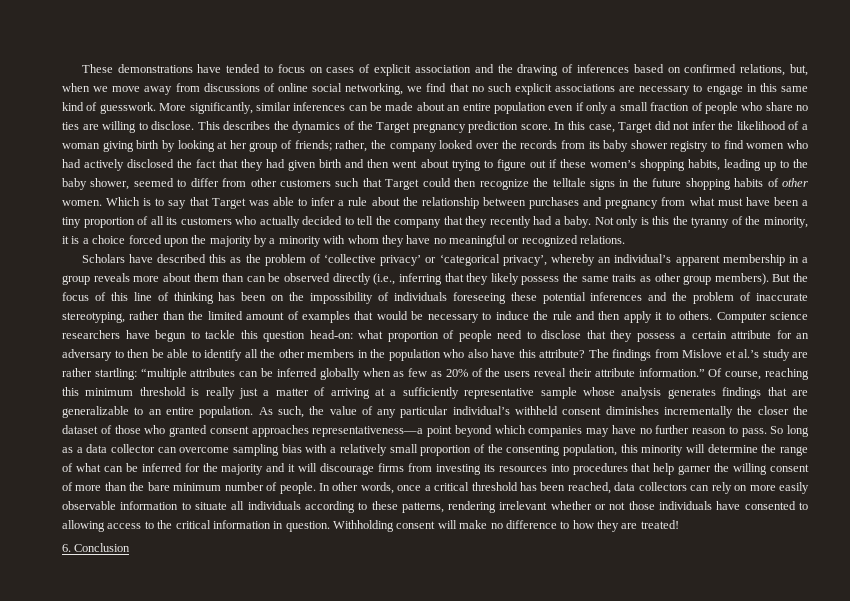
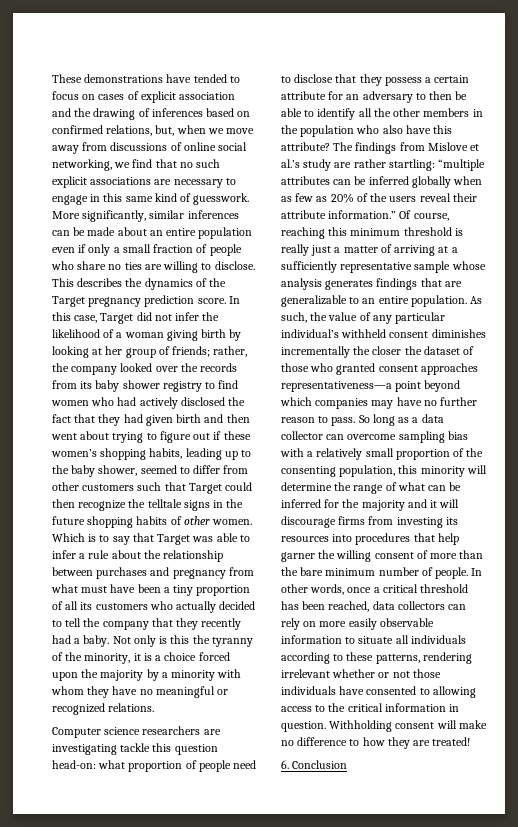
- Scholars have described this as the problem of ‘collective privacy’ or ‘categorical privacy’, whereby an individual’s apparent membership in a group reveals more about them than can be observed directly (i.e., inferring that they likely possess the same traits as other group members). But the focus of this line of thinking has been on the impossibility of individuals foreseeing these potential inferences and the problem of inaccurate stereotyping, rather than the limited amount of examples that would be necessary to induce the rule and then apply it to others. Computer science researchers have begun to tackle this question head-on: what proportion of people need to disclose that they possess a certain attribute for an adversary to then be able to identify all the other members in the population who also have this attribute?
+ Computer science researchers are investigating tackle this question head-on: what proportion of people need to disclose that they possess a certain attribute for an adversary to then be able to identify all the other members in the population who also have this attribute?

